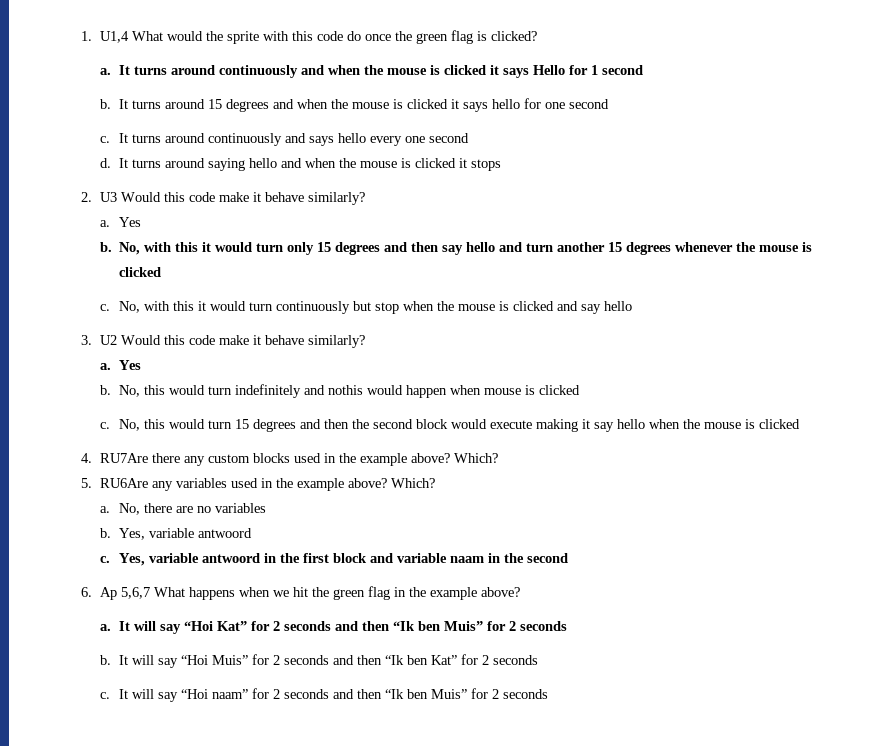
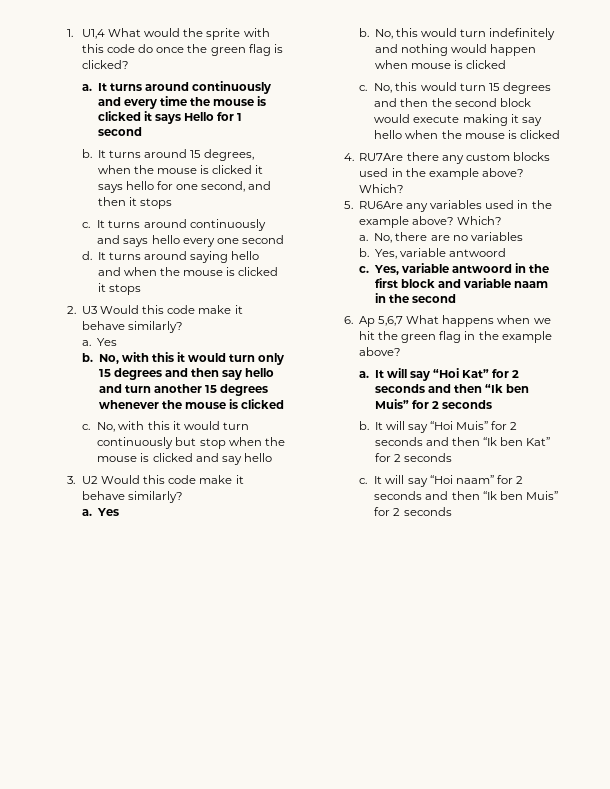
- It turns around continuously and when the mouse is clicked it says Hello for 1 second
+ It turns around continuously and every time the mouse is clicked it says Hello for 1 second
- It turns around 15 degrees and when the mouse is clicked it says hello for one second
+ It turns around 15 degrees, when the mouse is clicked it says hello for one second, and then it stops
- No, this would turn indefinitely and nothis would happen when mouse is clicked
+ No, this would turn indefinitely and nothing would happen when mouse is clicked

